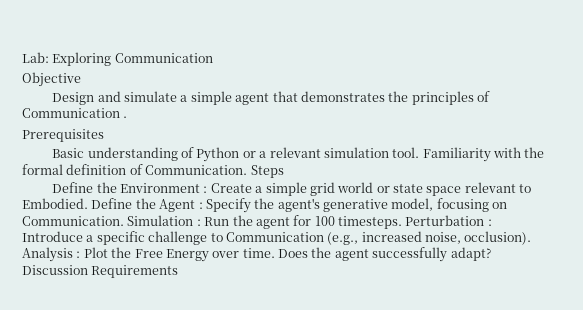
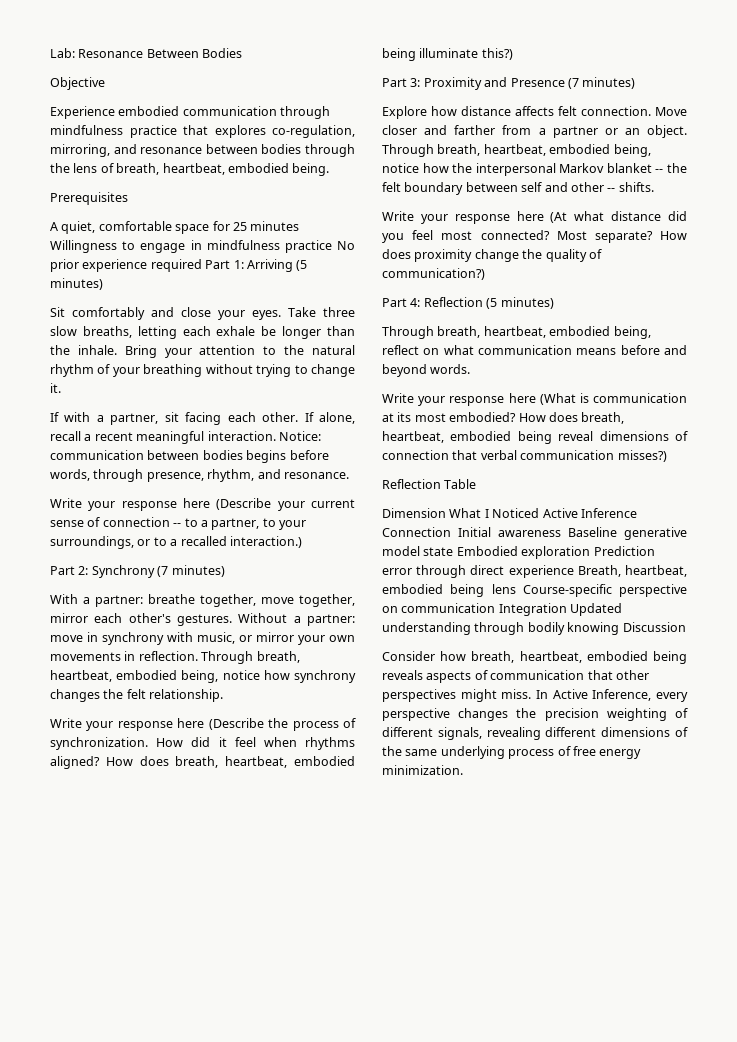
- Lab: Exploring Communication
+ Lab: Resonance Between Bodies
  Objective
- Design and simulate a simple agent that demonstrates the principles of Communication .
+ Experience embodied communication through mindfulness practice that explores co-regulation, mirroring, and resonance between bodies through the lens of breath, heartbeat, embodied being.
  Prerequisites
- Basic understanding of Python or a relevant simulation tool. Familiarity with the formal definition of Communication. Steps
- Define the Environment : Create a simple grid world or state space relevant to Embodied. Define the Agent : Specify the agent's generative model, focusing on Communication. Simulation : Run the agent for 100 timesteps. Perturbation : Introduce a specific challenge to Communication (e.g., increased noise, occlusion). Analysis : Plot the Free Energy over time. Does the agent successfully adapt? Discussion Requirements
+ A quiet, comfortable space for 25 minutes Willingness to engage in mindfulness practice No prior experience required Part 1: Arriving (5 minutes)
+ Sit comfortably and close your eyes. Take three slow breaths, letting each exhale be longer than the inhale. Bring your attention to the natural rhythm of your breathing without trying to change it.
+ If with a partner, sit facing each other. If alone, recall a recent meaningful interaction. Notice: communication between bodies begins before words, through presence, rhythm, and resonance.
+ Write your response here (Describe your current sense of connection -- to a partner, to your surroundings, or to a recalled interaction.)
+ Part 2: Synchrony (7 minutes)
+ With a partner: breathe together, move together, mirror each other's gestures. Without a partner: move in synchrony with music, or mirror your own movements in reflection. Through breath, heartbeat, embodied being, notice how synchrony changes the felt relationship.
+ Write your response here (Describe the process of synchronization. How did it feel when rhythms aligned? How does breath, heartbeat, embodied being illuminate this?)
+ Part 3: Proximity and Presence (7 minutes)
+ Explore how distance affects felt connection. Move closer and farther from a partner or an object. Through breath, heartbeat, embodied being, notice how the interpersonal Markov blanket -- the felt boundary between self and other -- shifts.
+ Write your response here (At what distance did you feel most connected? Most separate? How does proximity change the quality of communication?)
+ Part 4: Reflection (5 minutes)
+ Through breath, heartbeat, embodied being, reflect on what communication means before and beyond words.
+ Write your response here (What is communication at its most embodied? How does breath, heartbeat, embodied being reveal dimensions of connection that verbal communication misses?)
+ Reflection Table
+ Dimension What I Noticed Active Inference Connection Initial awareness Baseline generative model state Embodied exploration Prediction error through direct experience Breath, heartbeat, embodied being lens Course-specific perspective on communication Integration Updated understanding through bodily knowing Discussion
+ Consider how breath, heartbeat, embodied being reveals aspects of communication that other perspectives might miss. In Active Inference, every perspective changes the precision weighting of different signals, revealing different dimensions of the same underlying process of free energy minimization.

